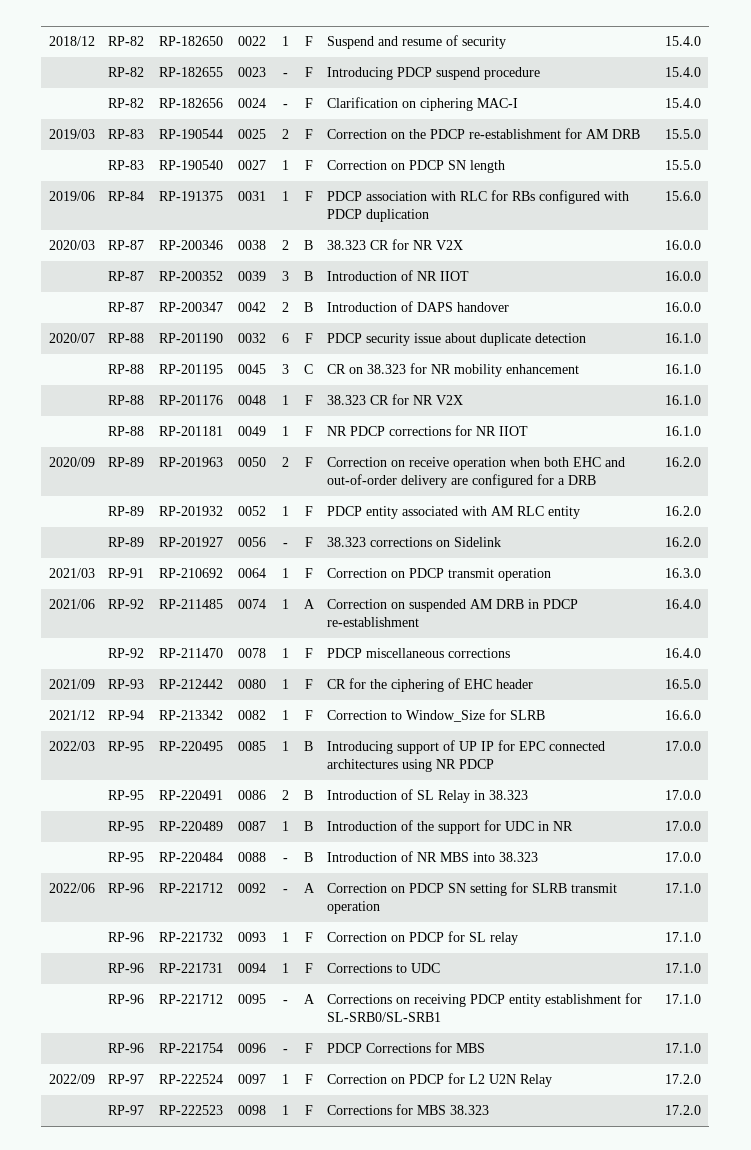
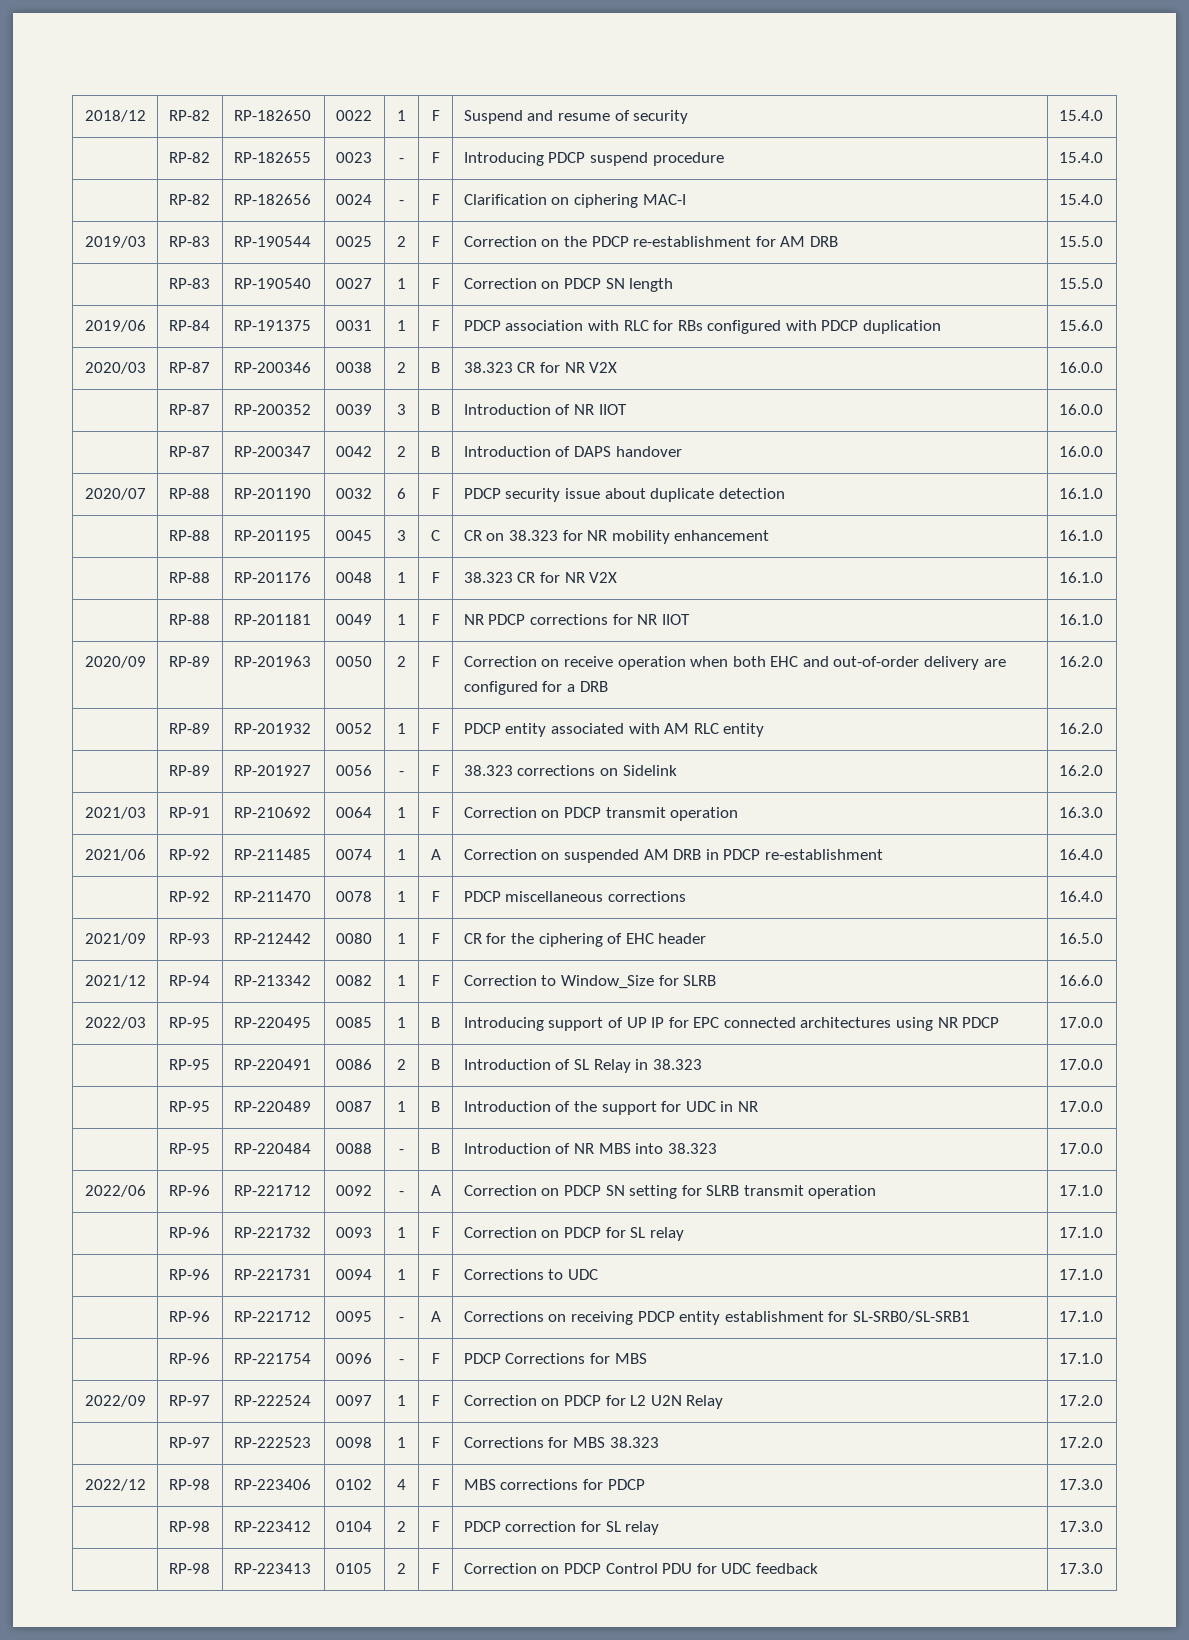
+ 2022/12 | RP-98 | RP-223406 | 0102 | 4 | F | MBS corrections for PDCP | 17.3.0
+ | RP-98 | RP-223412 | 0104 | 2 | F | PDCP correction for SL relay | 17.3.0
+ | RP-98 | RP-223413 | 0105 | 2 | F | Correction on PDCP Control PDU for UDC feedback | 17.3.0

